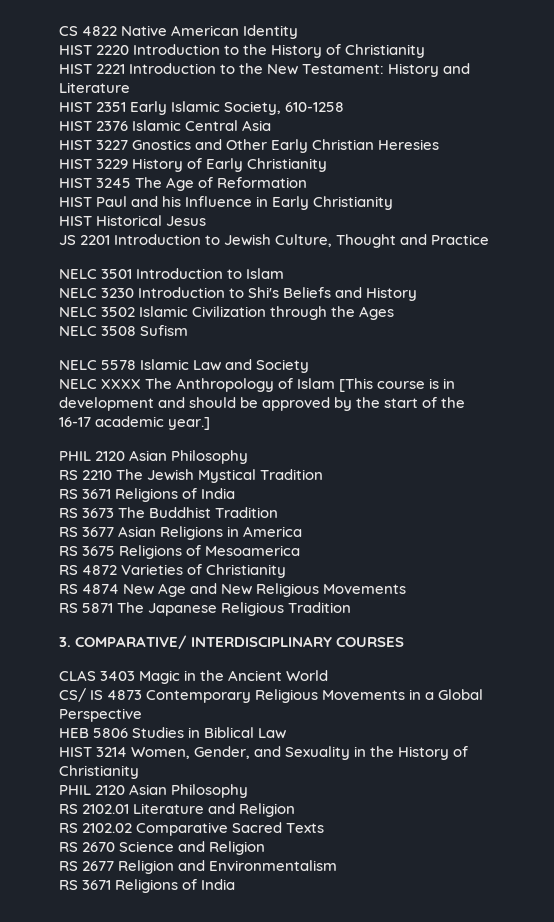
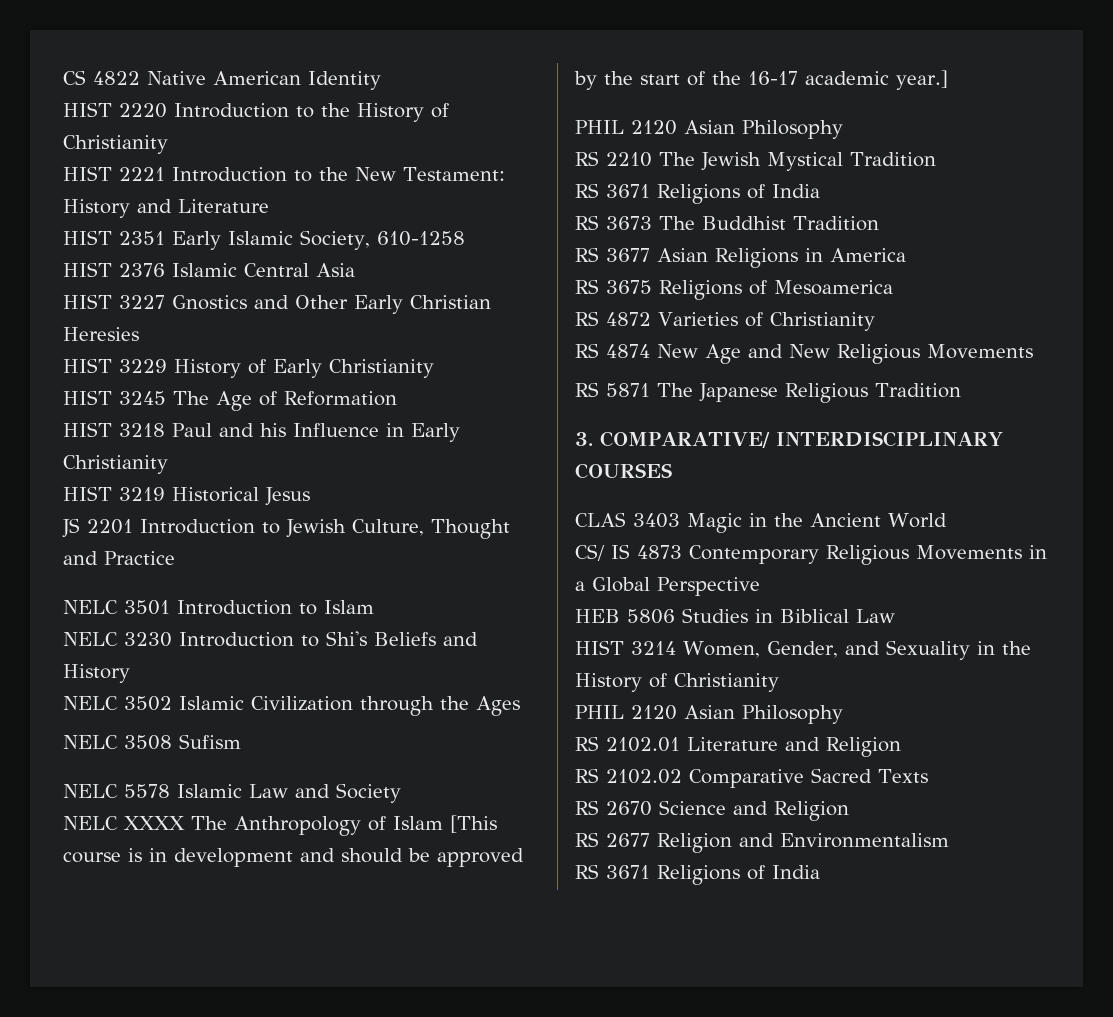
- HIST Paul and his Influence in Early Christianity
+ HIST 3218 Paul and his Influence in Early Christianity
- HIST Historical Jesus
+ HIST 3219 Historical Jesus

